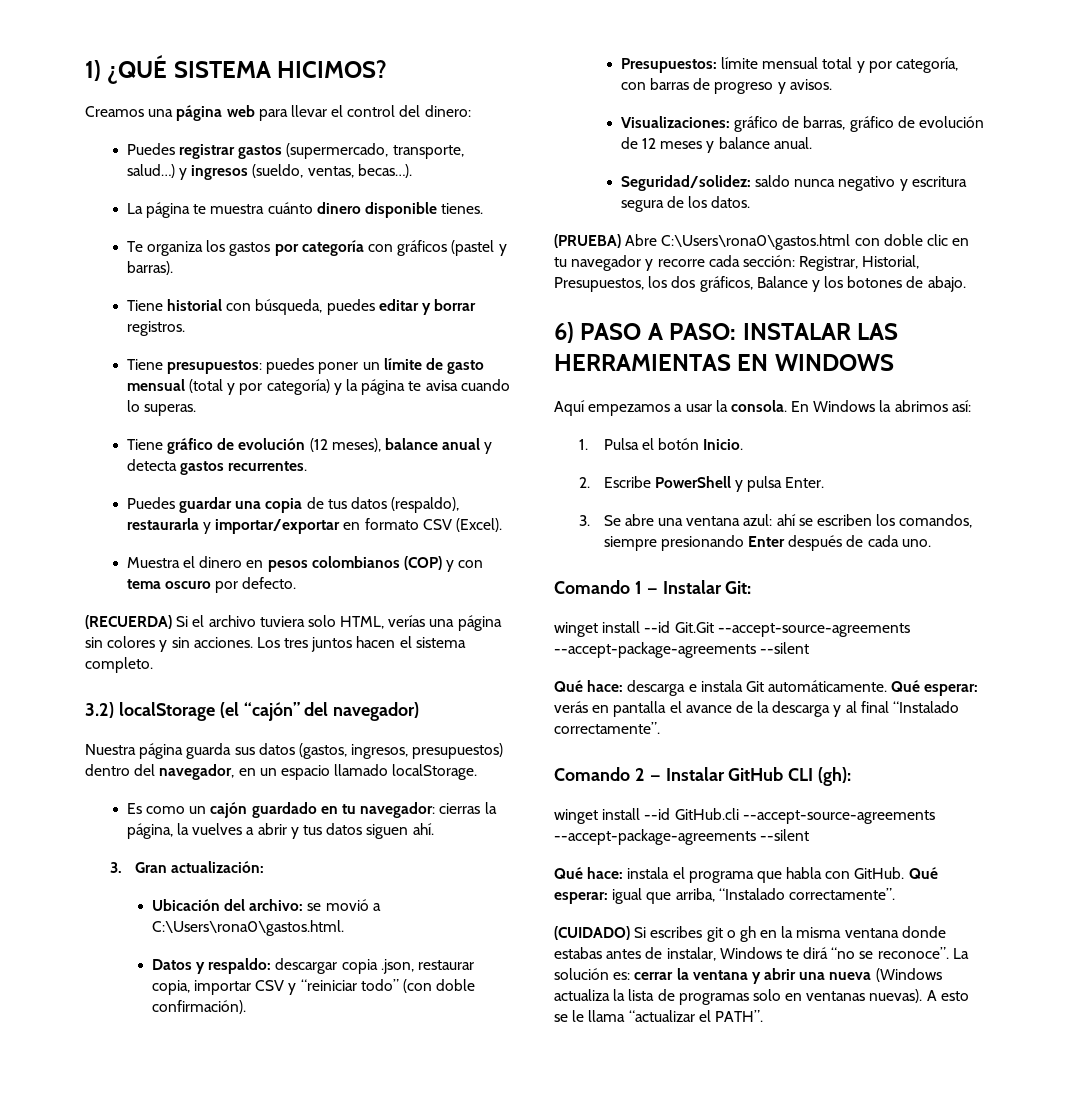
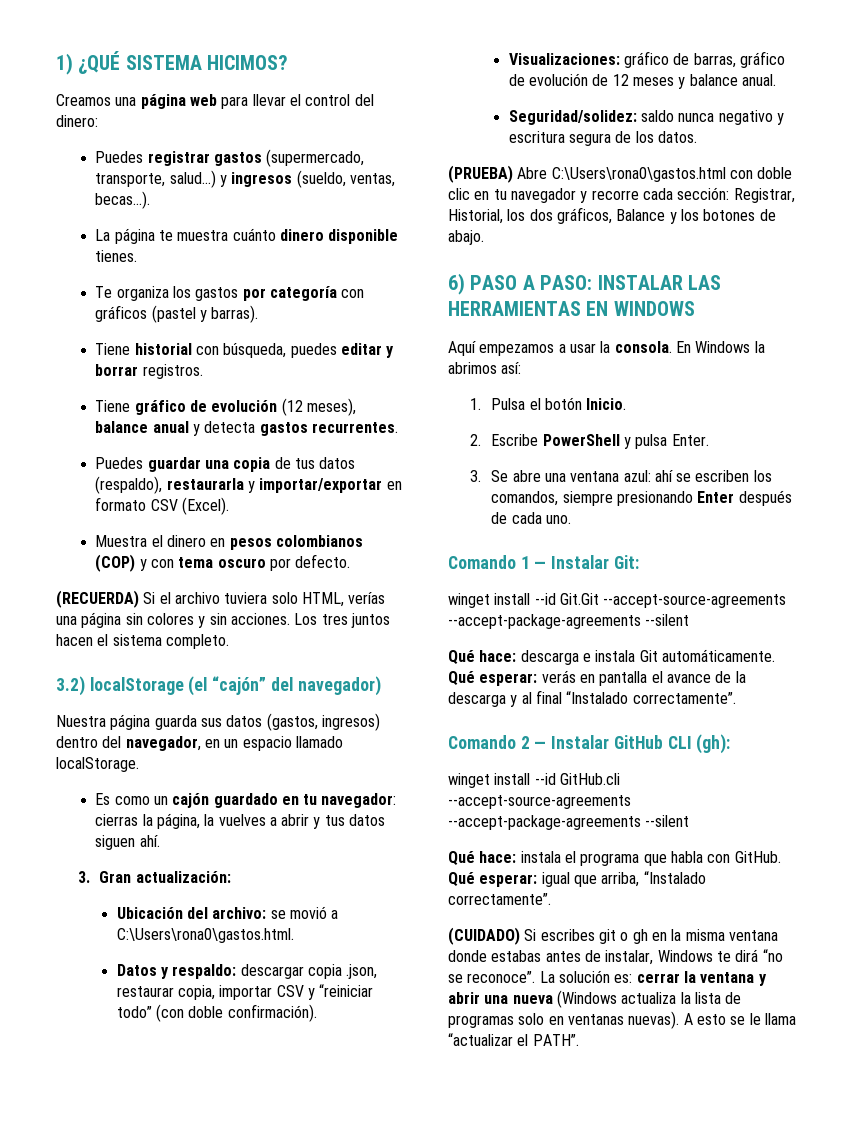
- Tiene presupuestos: puedes poner un límite de gasto mensual (total y por categoría) y la página te avisa cuando lo superas.
- Nuestra página guarda sus datos (gastos, ingresos, presupuestos) dentro del navegador, en un espacio llamado localStorage.
+ Nuestra página guarda sus datos (gastos, ingresos) dentro del navegador, en un espacio llamado localStorage.
- Presupuestos: límite mensual total y por categoría, con barras de progreso y avisos.
- (PRUEBA) Abre C:\Users\rona0\gastos.html con doble clic en tu navegador y recorre cada sección: Registrar, Historial, Presupuestos, los dos gráficos, Balance y los botones de abajo.
+ (PRUEBA) Abre C:\Users\rona0\gastos.html con doble clic en tu navegador y recorre cada sección: Registrar, Historial, los dos gráficos, Balance y los botones de abajo.

